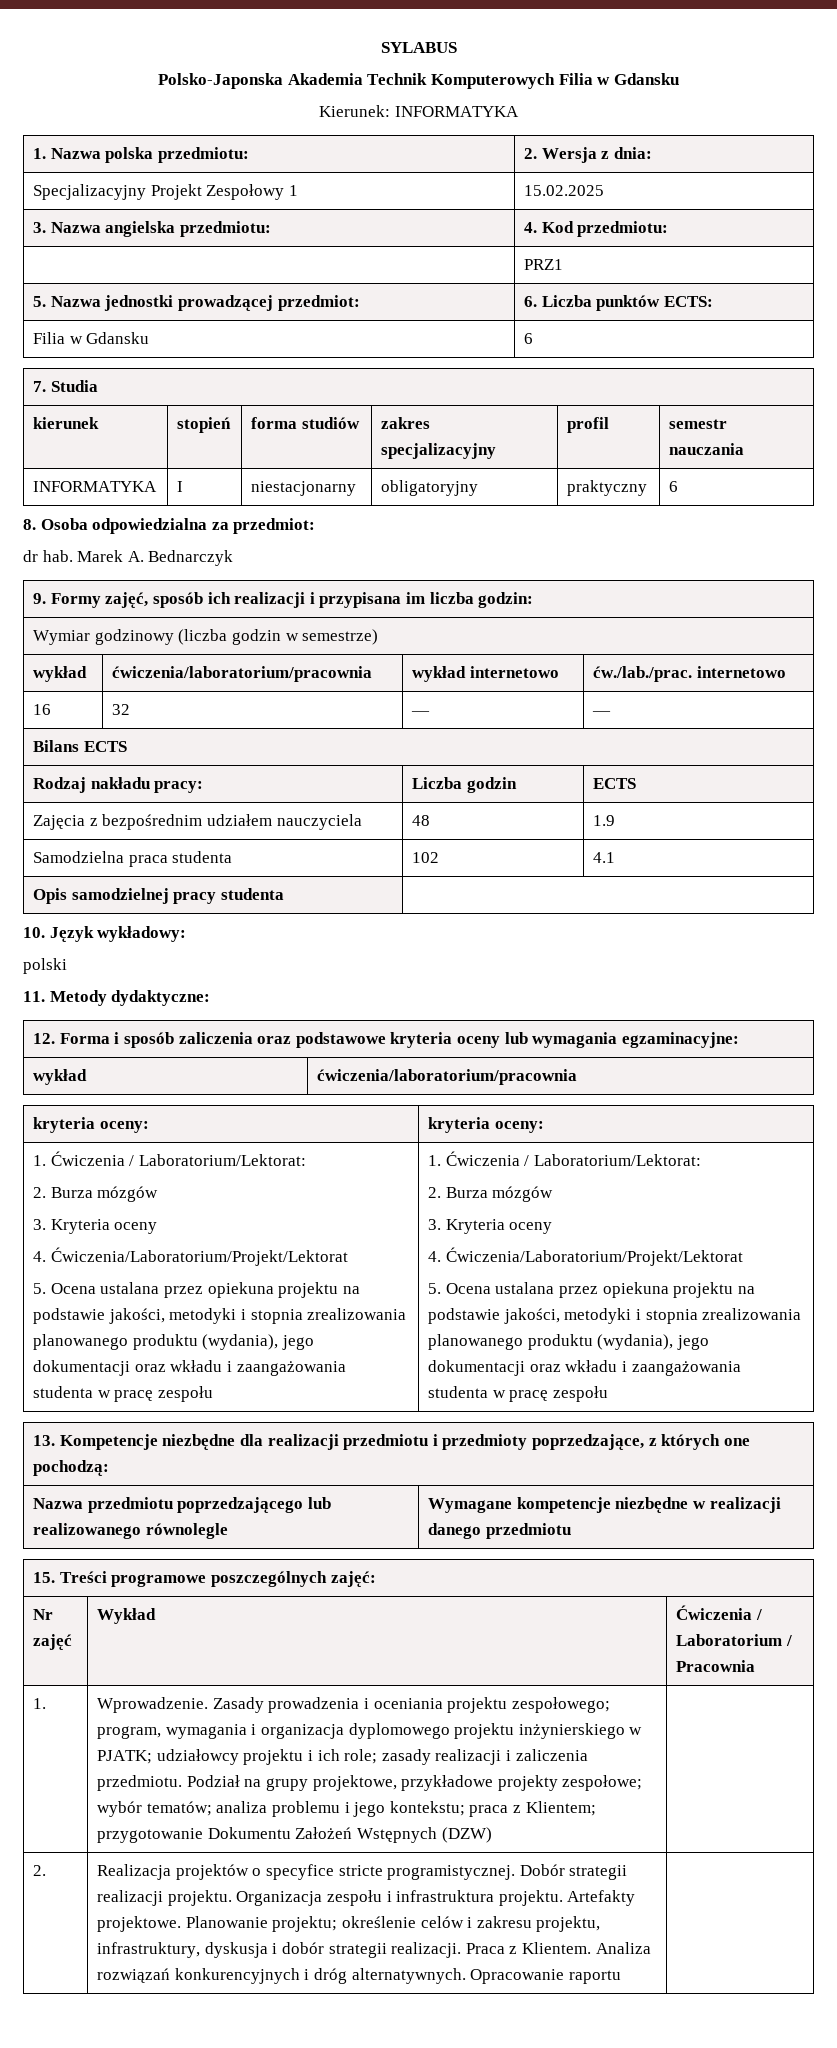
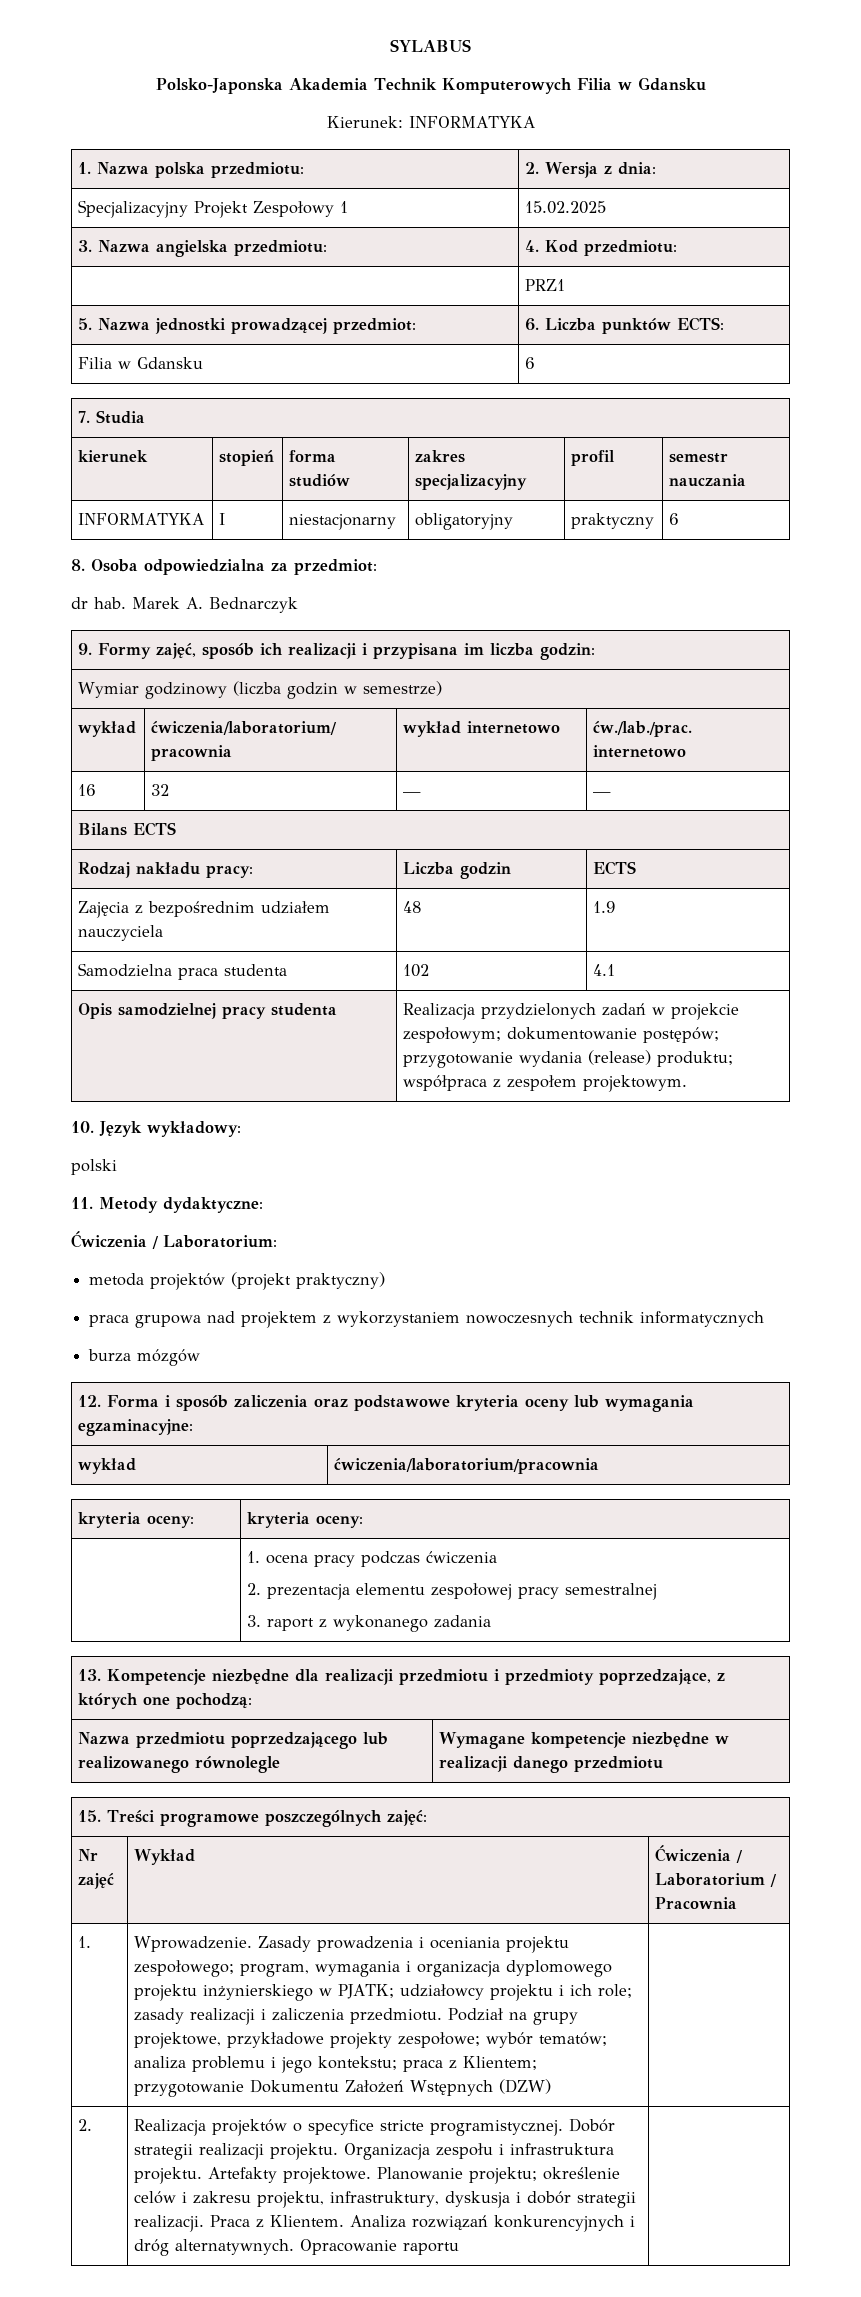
- Opis samodzielnej pracy studenta |
+ Opis samodzielnej pracy studenta | Realizacja przydzielonych zadań w projekcie zespołowym; dokumentowanie postępów; przygotowanie wydania (release) produktu; współpraca z zespołem projektowym.
+ Ćwiczenia / Laboratorium:
+ metoda projektów (projekt praktyczny)
+ praca grupowa nad projektem z wykorzystaniem nowoczesnych technik informatycznych
+ burza mózgów
  kryteria oceny: | kryteria oceny:
- 1. Ćwiczenia / Laboratorium/Lektorat:
- 2. Burza mózgów
- 3. Kryteria oceny
- 4. Ćwiczenia/Laboratorium/Projekt/Lektorat
- 5. Ocena ustalana przez opiekuna projektu na podstawie jakości, metodyki i stopnia zrealizowania planowanego produktu (wydania), jego dokumentacji oraz wkładu i zaangażowania studenta w pracę zespołu | 1. Ćwiczenia / Laboratorium/Lektorat:
- 2. Burza mózgów
- 3. Kryteria oceny
- 4. Ćwiczenia/Laboratorium/Projekt/Lektorat
- 5. Ocena ustalana przez opiekuna projektu na podstawie jakości, metodyki i stopnia zrealizowania planowanego produktu (wydania), jego dokumentacji oraz wkładu i zaangażowania studenta w pracę zespołu
+ | 1. ocena pracy podczas ćwiczenia
+ 2. prezentacja elementu zespołowej pracy semestralnej
+ 3. raport z wykonanego zadania

